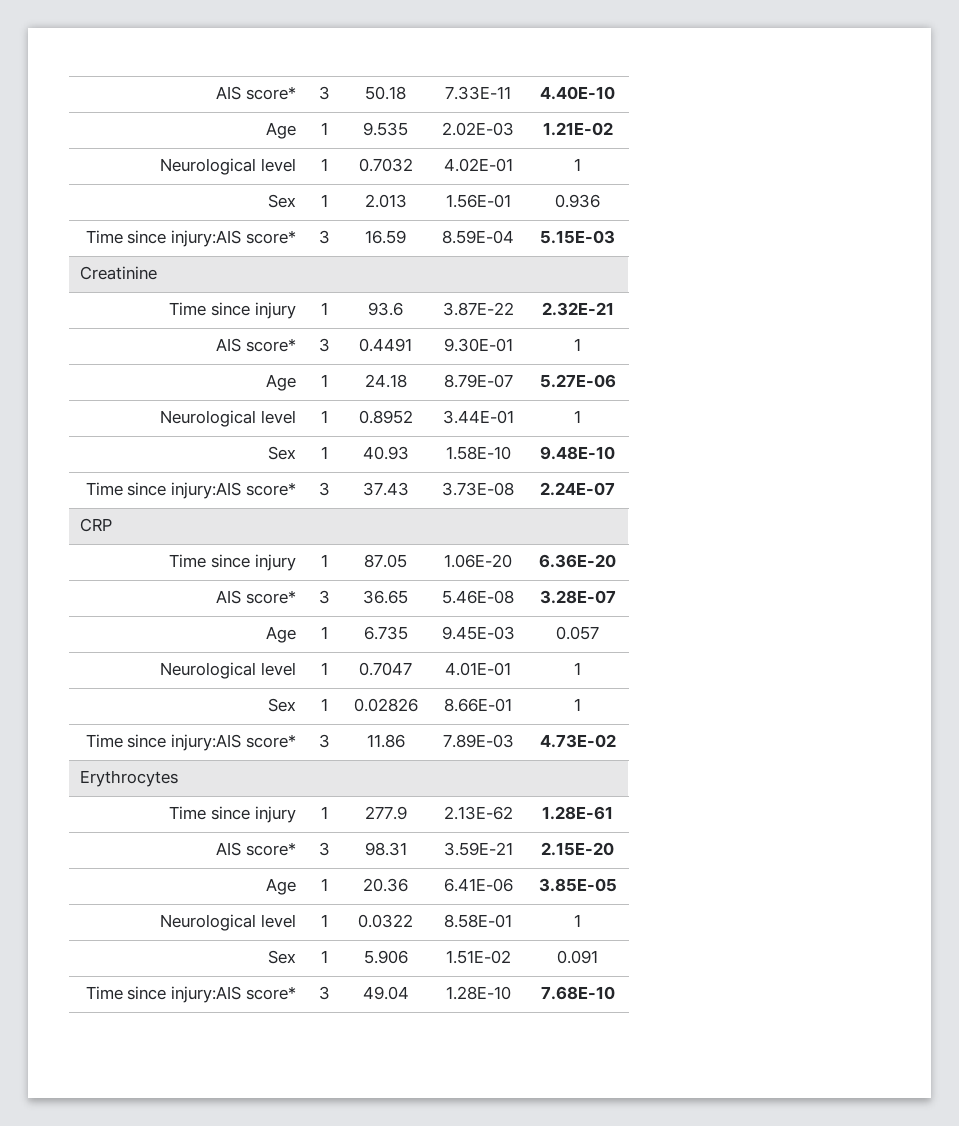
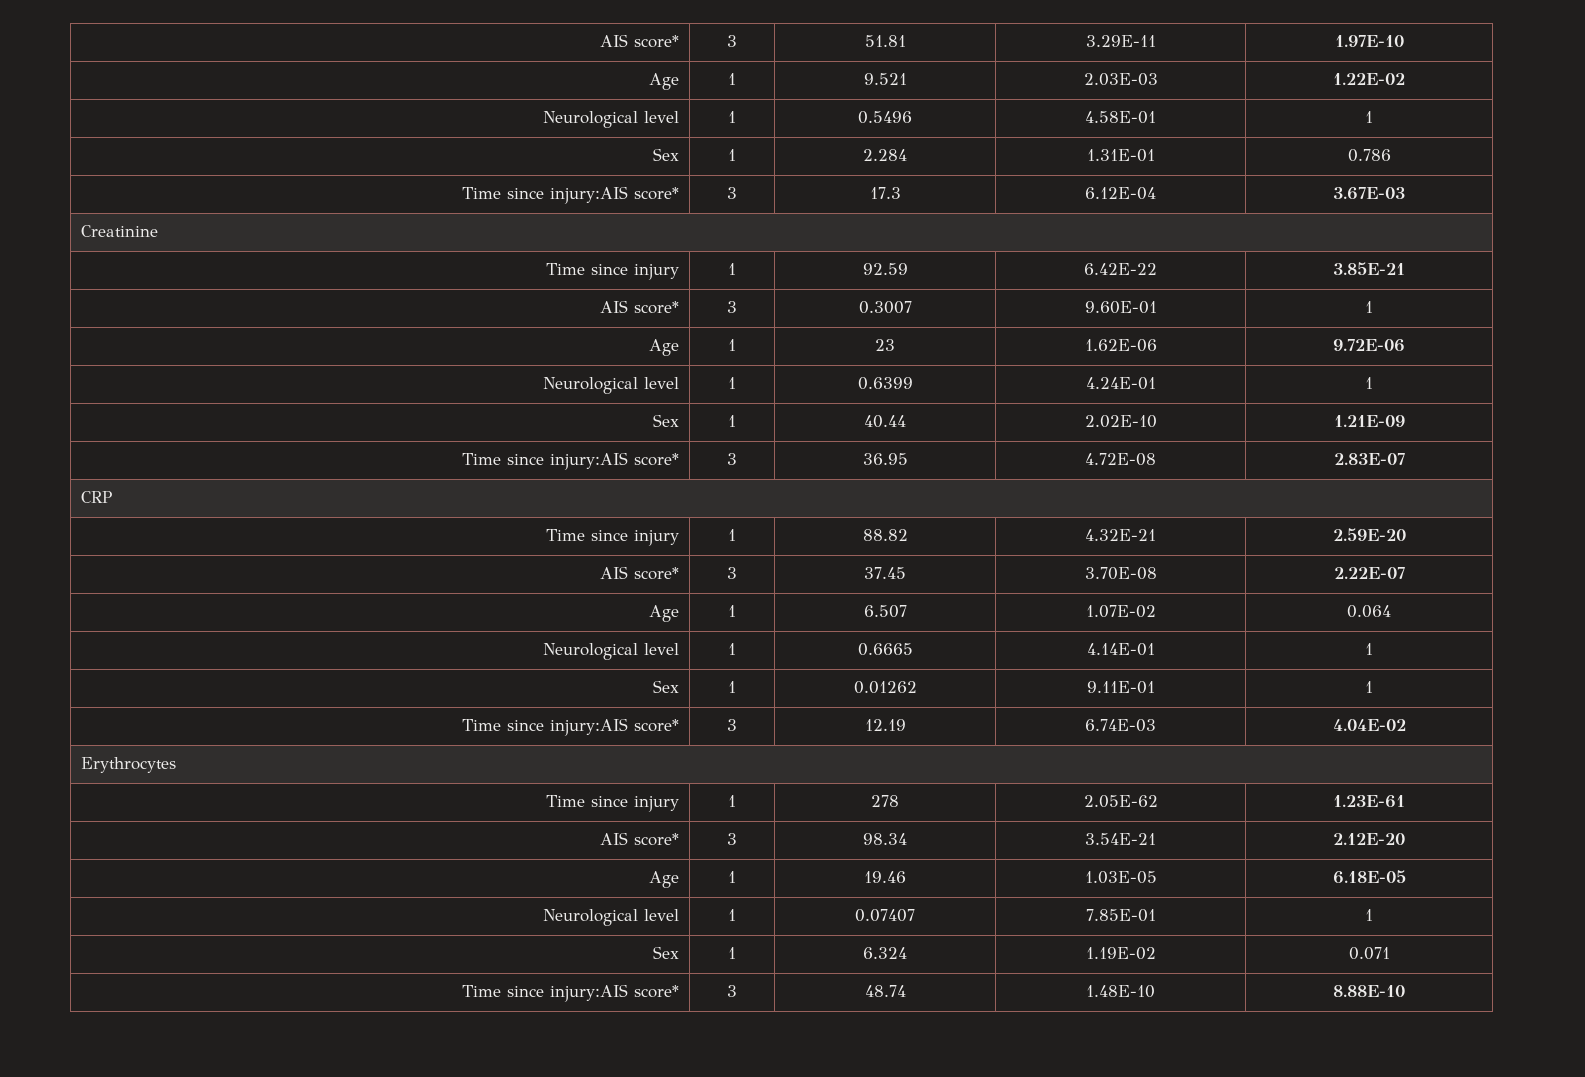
- AIS score* | 3 | 50.18 | 7.33E-11 | 4.40E-10
- Age | 1 | 9.535 | 2.02E-03 | 1.21E-02
- Neurological level | 1 | 0.7032 | 4.02E-01 | 1
- Sex | 1 | 2.013 | 1.56E-01 | 0.936
- Time since injury:AIS score* | 3 | 16.59 | 8.59E-04 | 5.15E-03
+ AIS score* | 3 | 51.81 | 3.29E-11 | 1.97E-10
+ Age | 1 | 9.521 | 2.03E-03 | 1.22E-02
+ Neurological level | 1 | 0.5496 | 4.58E-01 | 1
+ Sex | 1 | 2.284 | 1.31E-01 | 0.786
+ Time since injury:AIS score* | 3 | 17.3 | 6.12E-04 | 3.67E-03
- Time since injury | 1 | 93.6 | 3.87E-22 | 2.32E-21
- AIS score* | 3 | 0.4491 | 9.30E-01 | 1
+ Time since injury | 1 | 92.59 | 6.42E-22 | 3.85E-21
+ AIS score* | 3 | 0.3007 | 9.60E-01 | 1
- Age | 1 | 24.18 | 8.79E-07 | 5.27E-06
- Neurological level | 1 | 0.8952 | 3.44E-01 | 1
- Sex | 1 | 40.93 | 1.58E-10 | 9.48E-10
- Time since injury:AIS score* | 3 | 37.43 | 3.73E-08 | 2.24E-07
+ Age | 1 | 23 | 1.62E-06 | 9.72E-06
+ Neurological level | 1 | 0.6399 | 4.24E-01 | 1
+ Sex | 1 | 40.44 | 2.02E-10 | 1.21E-09
+ Time since injury:AIS score* | 3 | 36.95 | 4.72E-08 | 2.83E-07
- Time since injury | 1 | 87.05 | 1.06E-20 | 6.36E-20
- AIS score* | 3 | 36.65 | 5.46E-08 | 3.28E-07
- Age | 1 | 6.735 | 9.45E-03 | 0.057
- Neurological level | 1 | 0.7047 | 4.01E-01 | 1
- Sex | 1 | 0.02826 | 8.66E-01 | 1
+ Time since injury | 1 | 88.82 | 4.32E-21 | 2.59E-20
+ AIS score* | 3 | 37.45 | 3.70E-08 | 2.22E-07
+ Age | 1 | 6.507 | 1.07E-02 | 0.064
+ Neurological level | 1 | 0.6665 | 4.14E-01 | 1
+ Sex | 1 | 0.01262 | 9.11E-01 | 1
- Time since injury:AIS score* | 3 | 11.86 | 7.89E-03 | 4.73E-02
+ Time since injury:AIS score* | 3 | 12.19 | 6.74E-03 | 4.04E-02
- Time since injury | 1 | 277.9 | 2.13E-62 | 1.28E-61
- AIS score* | 3 | 98.31 | 3.59E-21 | 2.15E-20
- Age | 1 | 20.36 | 6.41E-06 | 3.85E-05
- Neurological level | 1 | 0.0322 | 8.58E-01 | 1
- Sex | 1 | 5.906 | 1.51E-02 | 0.091
- Time since injury:AIS score* | 3 | 49.04 | 1.28E-10 | 7.68E-10
+ Time since injury | 1 | 278 | 2.05E-62 | 1.23E-61
+ AIS score* | 3 | 98.34 | 3.54E-21 | 2.12E-20
+ Age | 1 | 19.46 | 1.03E-05 | 6.18E-05
+ Neurological level | 1 | 0.07407 | 7.85E-01 | 1
+ Sex | 1 | 6.324 | 1.19E-02 | 0.071
+ Time since injury:AIS score* | 3 | 48.74 | 1.48E-10 | 8.88E-10

